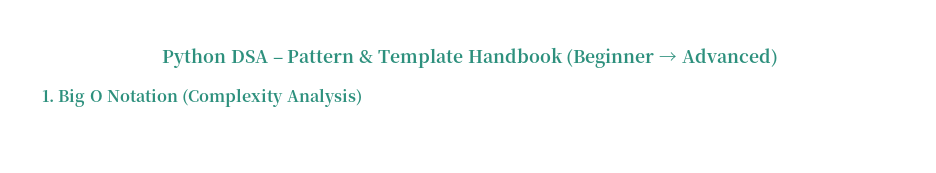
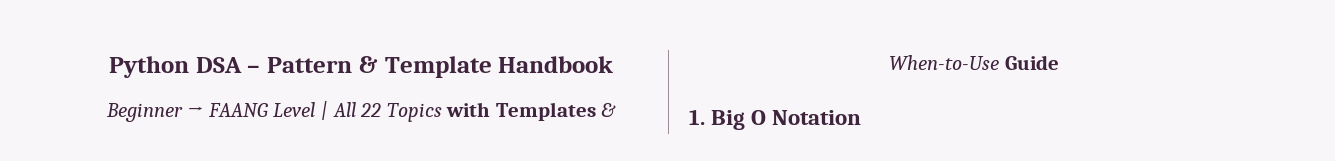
- Python DSA – Pattern & Template Handbook (Beginner → Advanced)
+ Python DSA – Pattern & Template Handbook
+ Beginner → FAANG Level | All 22 Topics with Templates & When-to-Use Guide
- 1. Big O Notation (Complexity Analysis)
+ 1. Big O Notation

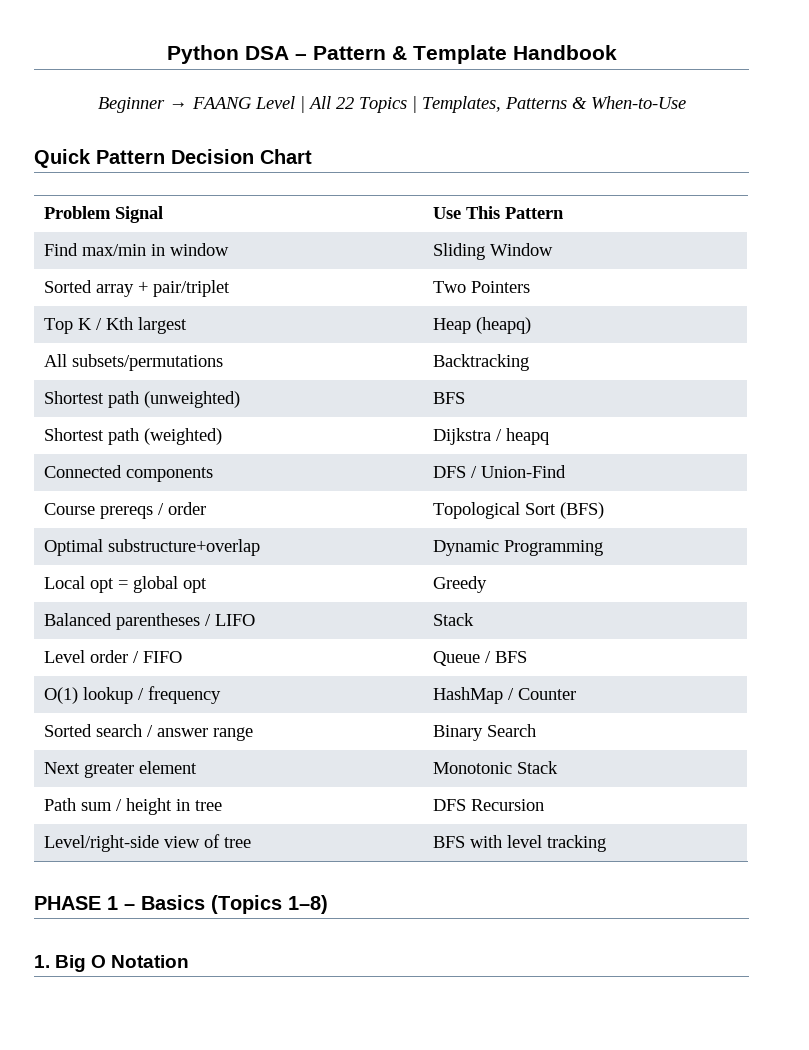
- Beginner → FAANG Level | All 22 Topics with Templates & When-to-Use Guide
+ Beginner → FAANG Level | All 22 Topics | Templates, Patterns & When-to-Use
+ Quick Pattern Decision Chart
+ Problem Signal | Use This Pattern
+ Find max/min in window | Sliding Window
+ Sorted array + pair/triplet | Two Pointers
+ Top K / Kth largest | Heap (heapq)
+ All subsets/permutations | Backtracking
+ Shortest path (unweighted) | BFS
+ Shortest path (weighted) | Dijkstra / heapq
+ Connected components | DFS / Union-Find
+ Course prereqs / order | Topological Sort (BFS)
+ Optimal substructure+overlap | Dynamic Programming
+ Local opt = global opt | Greedy
+ Balanced parentheses / LIFO | Stack
+ Level order / FIFO | Queue / BFS
+ O(1) lookup / frequency | HashMap / Counter
+ Sorted search / answer range | Binary Search
+ Next greater element | Monotonic Stack
+ Path sum / height in tree | DFS Recursion
+ Level/right-side view of tree | BFS with level tracking
+ PHASE 1 – Basics (Topics 1–8)

